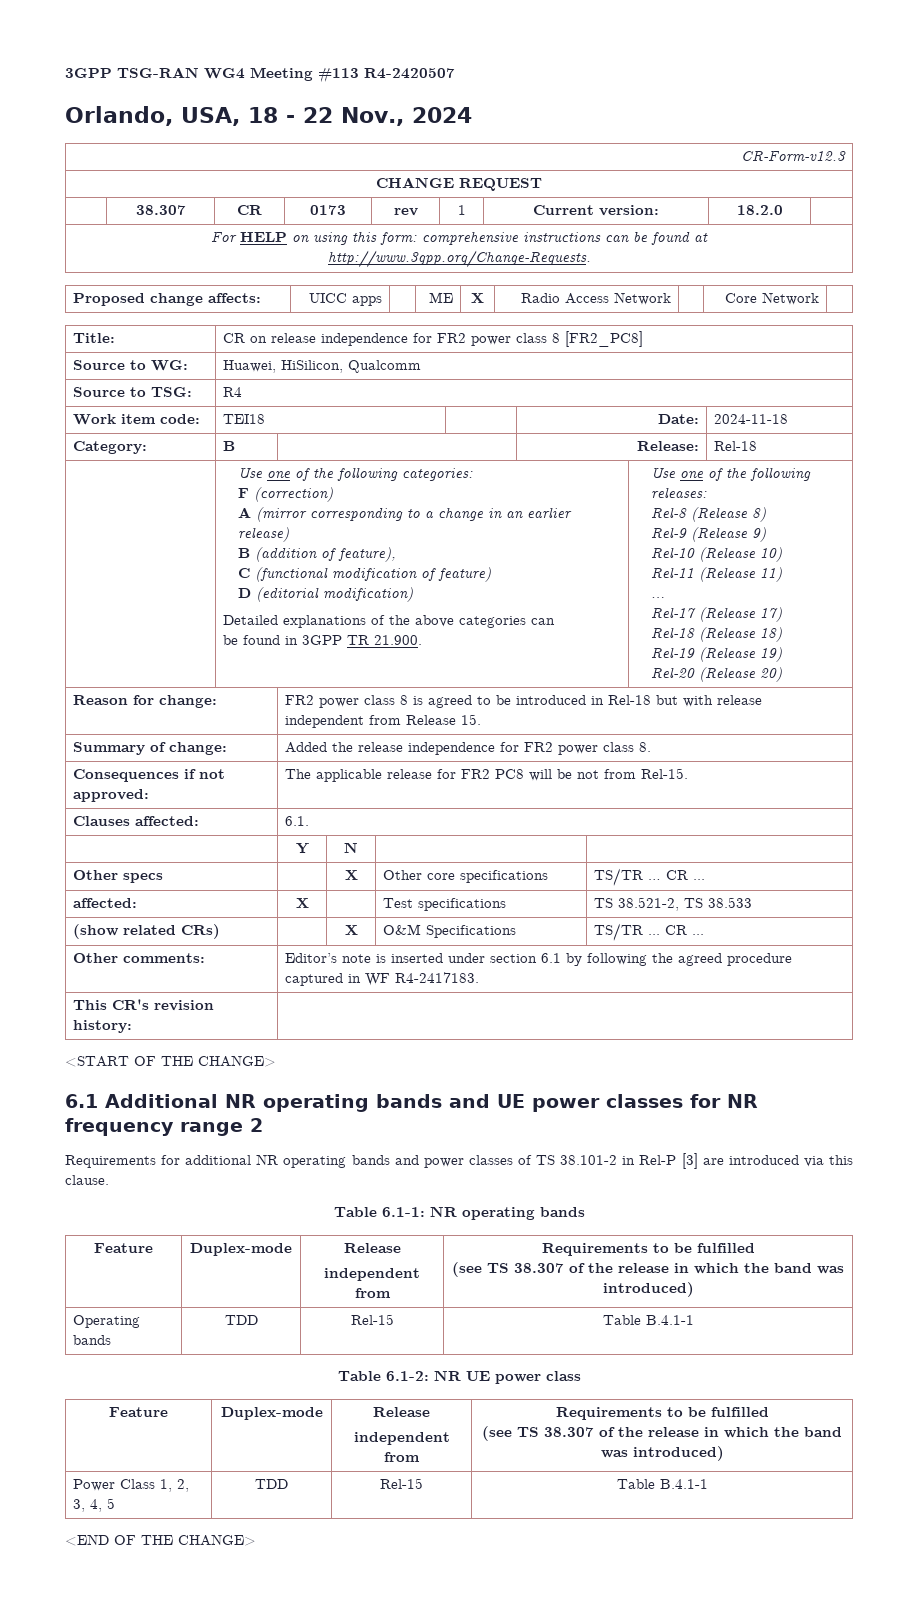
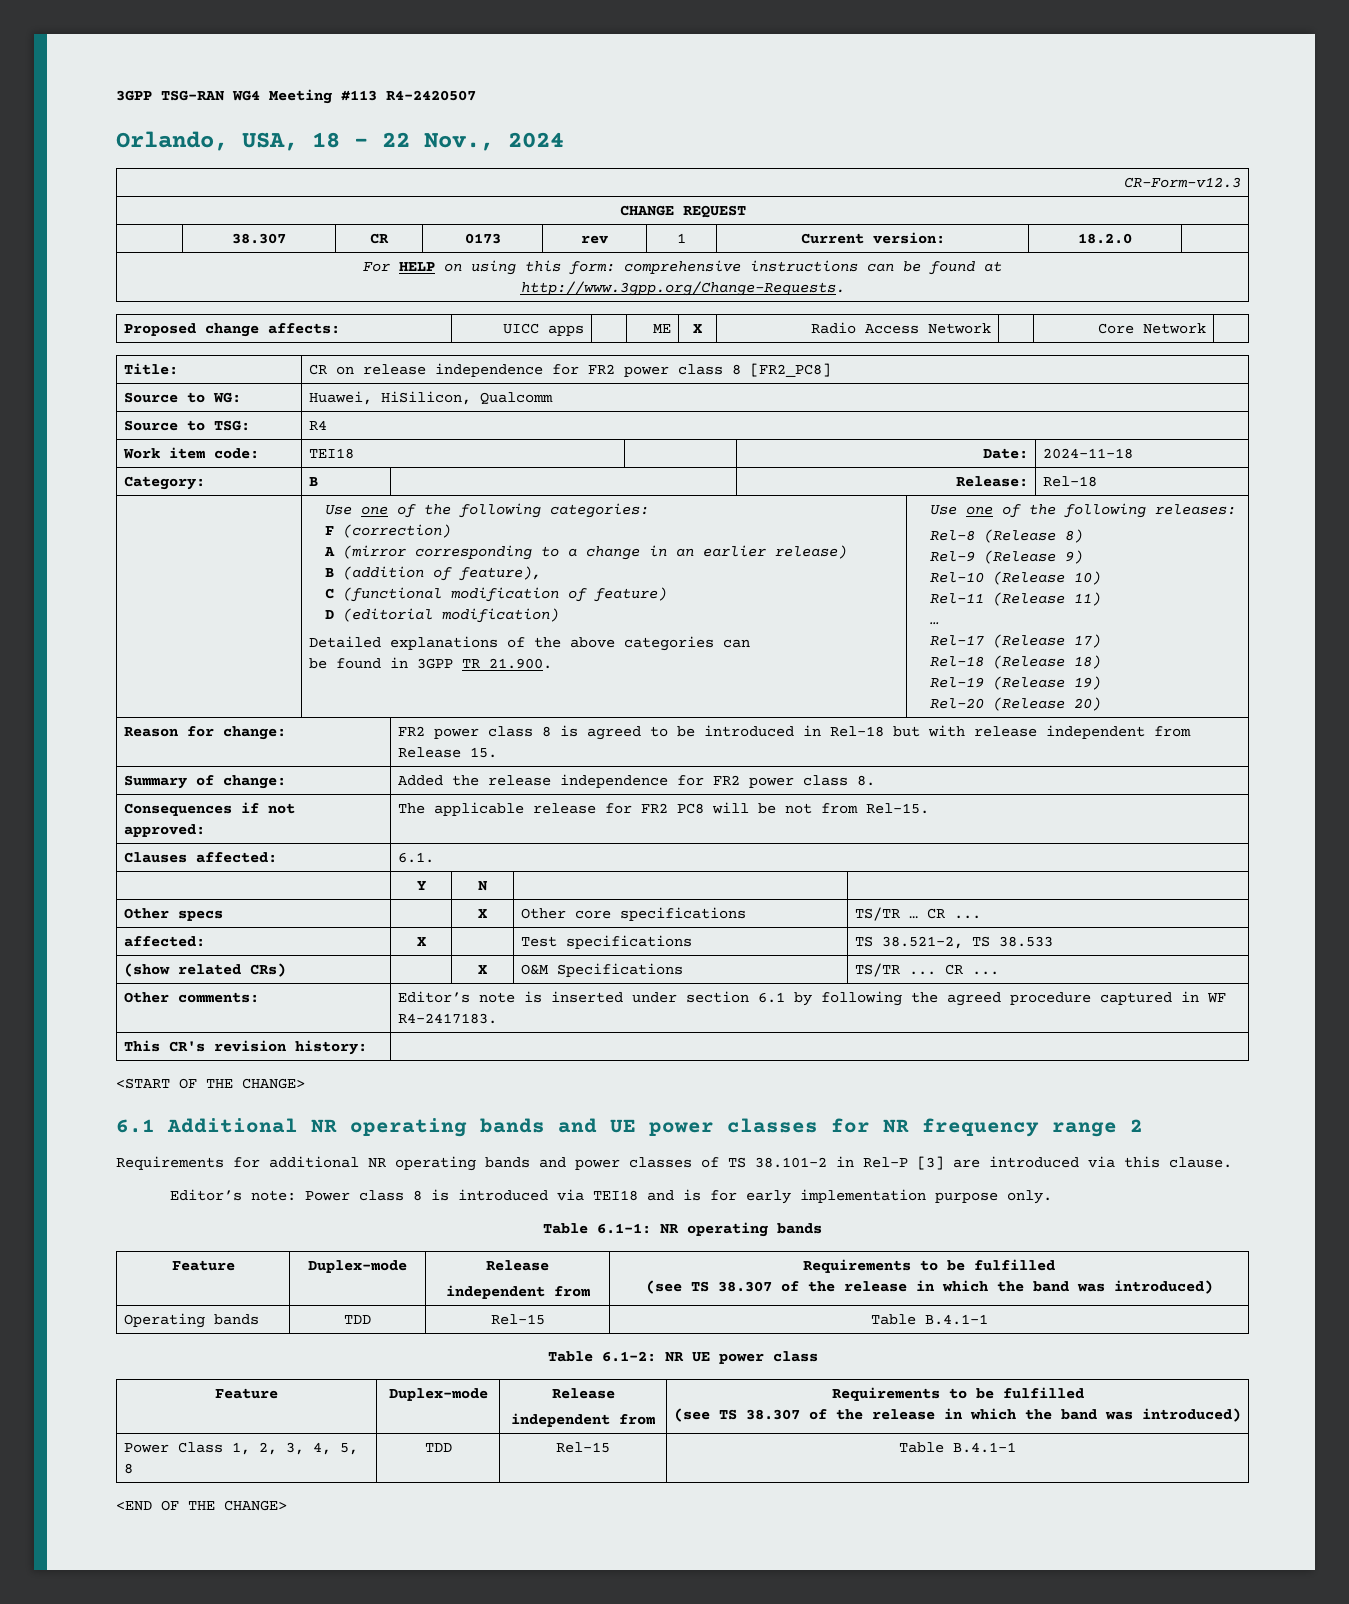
+ Editor’s note: Power class 8 is introduced via TEI18 and is for early implementation purpose only.
- Power Class 1, 2, 3, 4, 5 | TDD | Rel-15 | Table B.4.1-1
+ Power Class 1, 2, 3, 4, 5, 8 | TDD | Rel-15 | Table B.4.1-1

